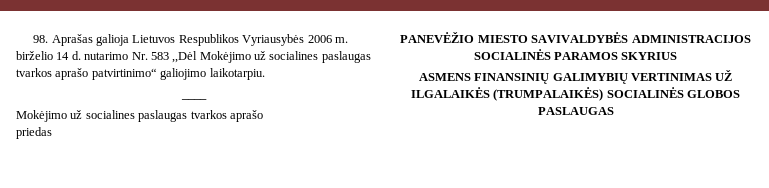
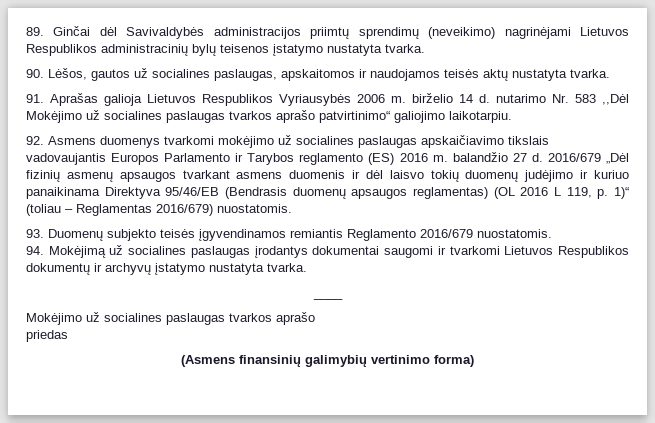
- 98. Aprašas galioja Lietuvos Respublikos Vyriausybės 2006 m. birželio 14 d. nutarimo Nr. 583 ,,Dėl Mokėjimo už socialines paslaugas tvarkos aprašo patvirtinimo“ galiojimo laikotarpiu.
+ 89. Ginčai dėl Savivaldybės administracijos priimtų sprendimų (neveikimo) nagrinėjami Lietuvos Respublikos administracinių bylų teisenos įstatymo nustatyta tvarka.
+ 90. Lėšos, gautos už socialines paslaugas, apskaitomos ir naudojamos teisės aktų nustatyta tvarka.
+ 91. Aprašas galioja Lietuvos Respublikos Vyriausybės 2006 m. birželio 14 d. nutarimo Nr. 583 ,,Dėl Mokėjimo už socialines paslaugas tvarkos aprašo patvirtinimo“ galiojimo laikotarpiu.
+ 92. Asmens duomenys tvarkomi mokėjimo už socialines paslaugas apskaičiavimo tikslais vadovaujantis Europos Parlamento ir Tarybos reglamento (ES) 2016 m. balandžio 27 d. 2016/679 „Dėl fizinių asmenų apsaugos tvarkant asmens duomenis ir dėl laisvo tokių duomenų judėjimo ir kuriuo panaikinama Direktyva 95/46/EB (Bendrasis duomenų apsaugos reglamentas) (OL 2016 L 119, p. 1)“ (toliau – Reglamentas 2016/679) nuostatomis.
+ 93. Duomenų subjekto teisės įgyvendinamos remiantis Reglamento 2016/679 nuostatomis.
+ 94. Mokėjimą už socialines paslaugas įrodantys dokumentai saugomi ir tvarkomi Lietuvos Respublikos dokumentų ir archyvų įstatymo nustatyta tvarka.
- PANEVĖŽIO MIESTO SAVIVALDYBĖS ADMINISTRACIJOS SOCIALINĖS PARAMOS SKYRIUS
- ASMENS FINANSINIŲ GALIMYBIŲ VERTINIMAS UŽ ILGALAIKĖS (TRUMPALAIKĖS) SOCIALINĖS GLOBOS PASLAUGAS
+ (Asmens finansinių galimybių vertinimo forma)

